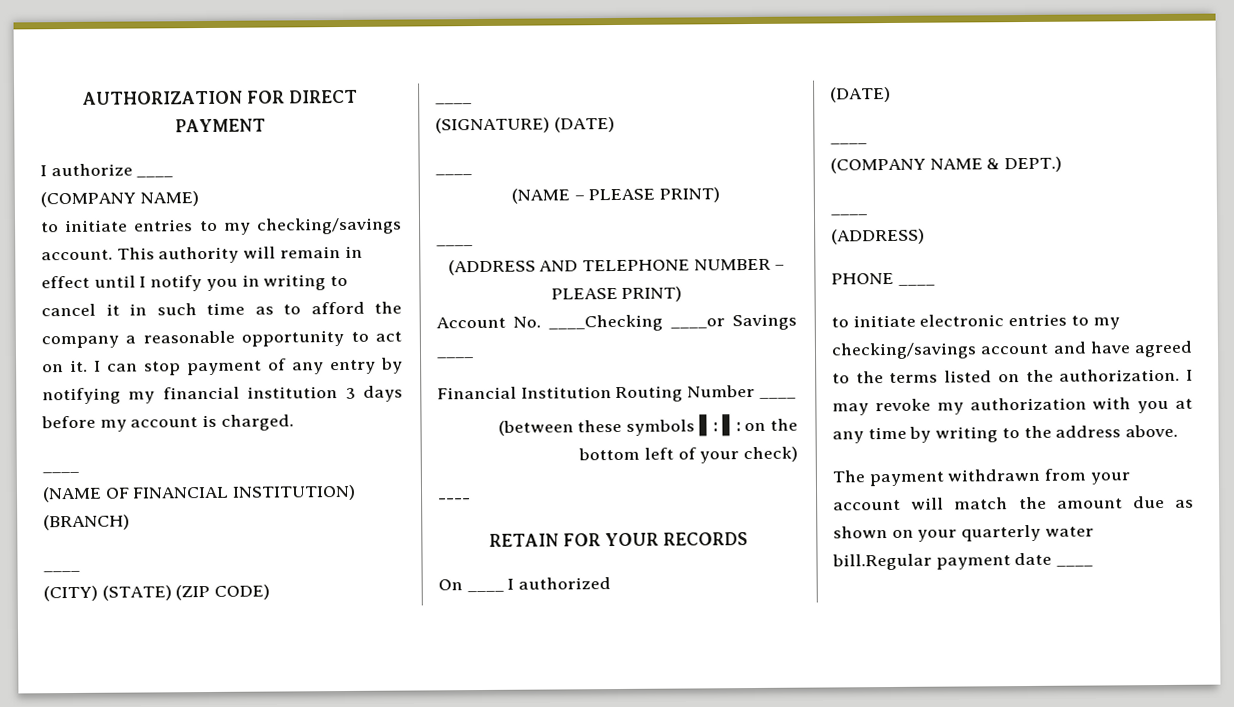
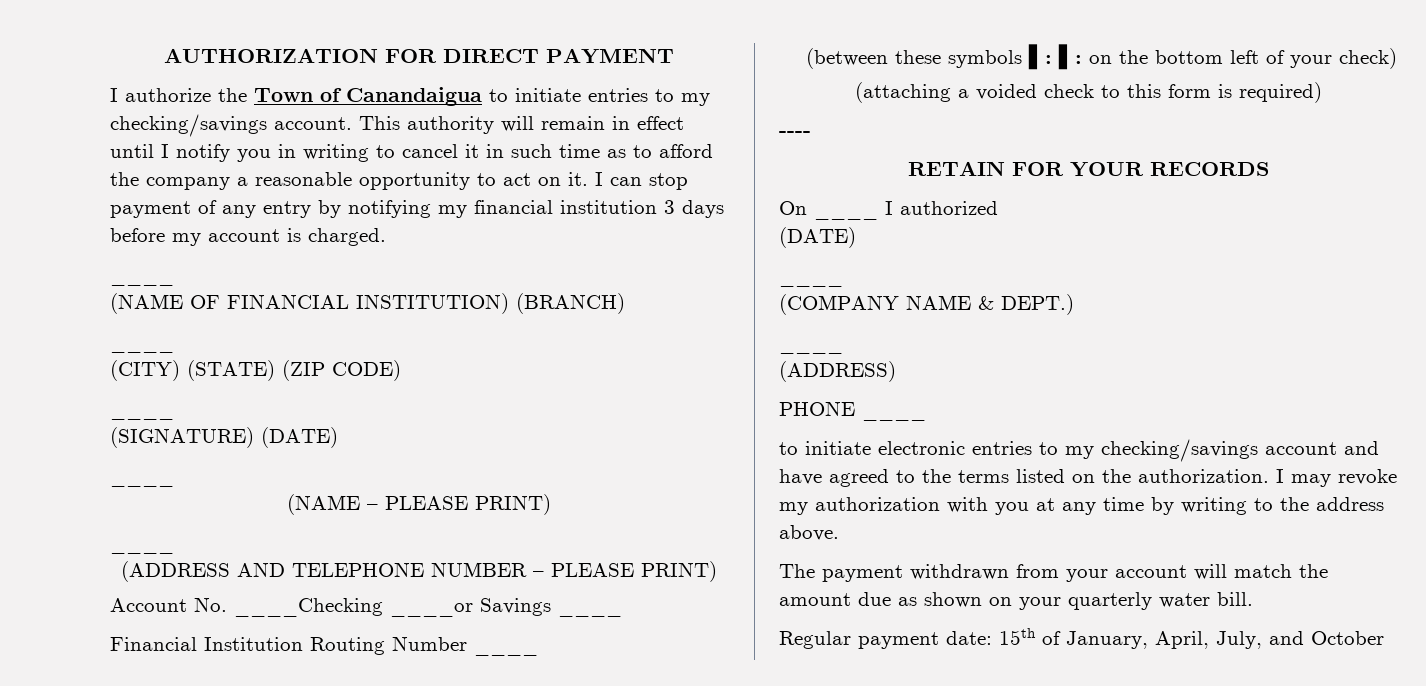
- I authorize ____
- (COMPANY NAME)
- to initiate entries to my checking/savings account.
+ I authorize the Town of Canandaigua to initiate entries to my checking/savings account.
+ (attaching a voided check to this form is required)
- The payment withdrawn from your account will match the amount due as shown on your quarterly water bill.Regular payment date ____
+ The payment withdrawn from your account will match the amount due as shown on your quarterly water bill.
+ Regular payment date: 15th of January, April, July, and October

